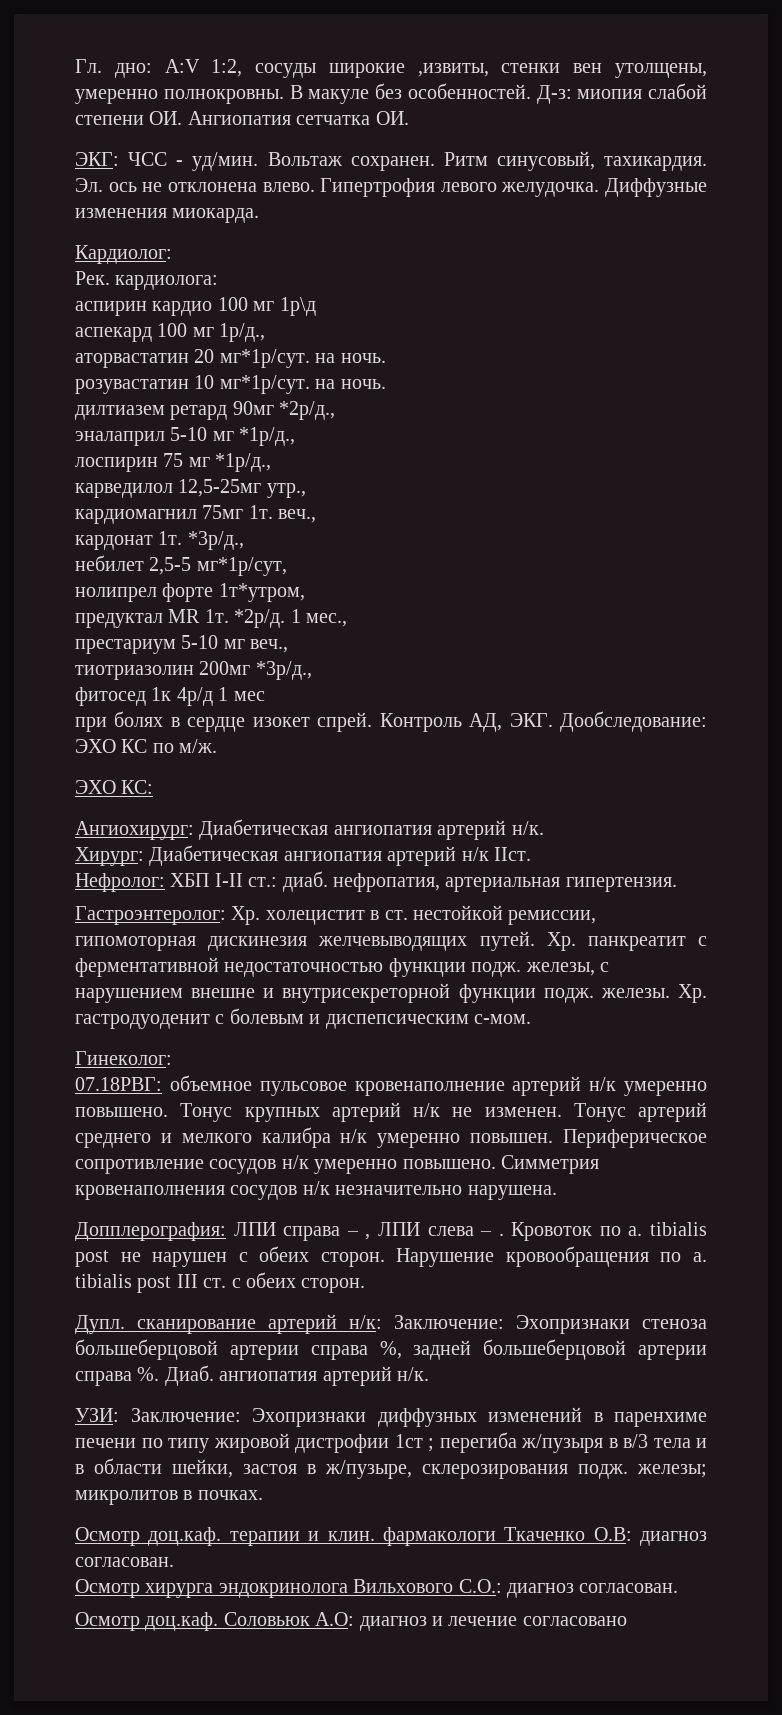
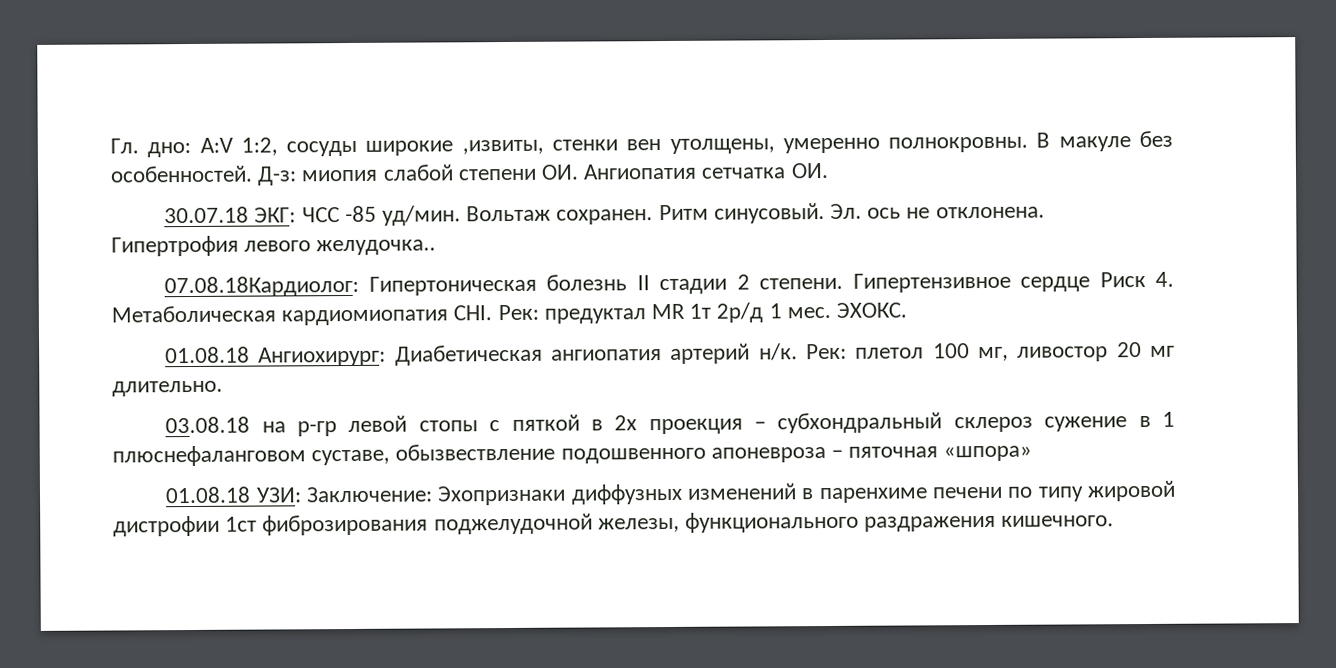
- ЭКГ: ЧСС - уд/мин.
+ 30.07.18 ЭКГ: ЧСС -85 уд/мин.
- Ритм синусовый, тахикардия.
+ Ритм синусовый.
- Эл. ось не отклонена влево. Гипертрофия левого желудочка. Диффузные изменения миокарда.
- Кардиолог:
- Рек. кардиолога:
- аспирин кардио 100 мг 1р\д
- аспекард 100 мг 1р/д.,
- аторвастатин 20 мг*1р/сут. на ночь.
- розувастатин 10 мг*1р/сут. на ночь.
- дилтиазем ретард 90мг *2р/д.,
- эналаприл 5-10 мг *1р/д.,
- лоспирин 75 мг *1р/д.,
- карведилол 12,5-25мг утр.,
- кардиомагнил 75мг 1т. веч.,
- кардонат 1т. *3р/д.,
- небилет 2,5-5 мг*1р/сут,
- нолипрел форте 1т*утром,
- предуктал МR 1т. *2р/д. 1 мес.,
- престариум 5-10 мг веч.,
- тиотриазолин 200мг *3р/д.,
- фитосед 1к 4р/д 1 мес
- при болях в сердце изокет спрей. Контроль АД, ЭКГ. Дообследование: ЭХО КС по м/ж.
- ЭХО КС:
- Ангиохирург: Диабетическая ангиопатия артерий н/к.
- Хирург: Диабетическая ангиопатия артерий н/к IIcт.
- Нефролог: ХБП I-II ст.: диаб. нефропатия, артериальная гипертензия.
- Гастроэнтеролог: Хр. холецистит в ст. нестойкой ремиссии, гипомоторная дискинезия желчевыводящих путей. Хр. панкреатит с ферментативной недостаточностью функции подж. железы, с нарушением внешне и внутрисекреторной функции подж. железы. Хр. гастродуоденит с болевым и диспепсическим с-мом.
- Гинеколог:
- 07.18РВГ: объемное пульсовое кровенаполнение артерий н/к умеренно повышено. Тонус крупных артерий н/к не изменен. Тонус артерий среднего и мелкого калибра н/к умеренно повышен. Периферическое сопротивление сосудов н/к умеренно повышено. Симметрия кровенаполнения сосудов н/к незначительно нарушена.
- Допплерография: ЛПИ справа – , ЛПИ слева – . Кровоток по а. tibialis роst не нарушен с обеих сторон. Нарушение кровообращения по а. tibialis роst III ст. с обеих сторон.
- Дупл. сканирование артерий н/к: Заключение: Эхопризнаки стеноза большеберцовой артерии справа %, задней большеберцовой артерии справа %. Диаб. ангиопатия артерий н/к.
- УЗИ: Заключение: Эхопризнаки диффузных изменений в паренхиме печени по типу жировой дистрофии 1ст ; перегиба ж/пузыря в в/3 тела и в области шейки, застоя в ж/пузыре, склерозирования подж. железы; микролитов в почках.
- Осмотр доц.каф. терапии и клин. фармакологи Ткаченко О.В: диагноз согласован.
- Осмотр хирурга эндокринолога Вильхового С.О.: диагноз согласован.
- Осмотр доц.каф. Соловьюк А.О: диагноз и лечение согласовано
+ Эл. ось не отклонена. Гипертрофия левого желудочка..
+ 07.08.18Кардиолог: Гипертоническая болезнь II стадии 2 степени. Гипертензивное сердце Риск 4. Метаболическая кардиомиопатия СНI. Рек: предуктал MR 1т 2р/д 1 мес. ЭХОКС.
+ 01.08.18 Ангиохирург: Диабетическая ангиопатия артерий н/к. Рек: плетол 100 мг, ливостор 20 мг длительно.
+ 03.08.18 на р-гр левой стопы с пяткой в 2х проекция – субхондральный склероз сужение в 1 плюснефаланговом суставе, обызвествление подошвенного апоневроза – пяточная «шпора»
+ 01.08.18 УЗИ: Заключение: Эхопризнаки диффузных изменений в паренхиме печени по типу жировой дистрофии 1ст фиброзирования поджелудочной железы, функционального раздражения кишечного.

